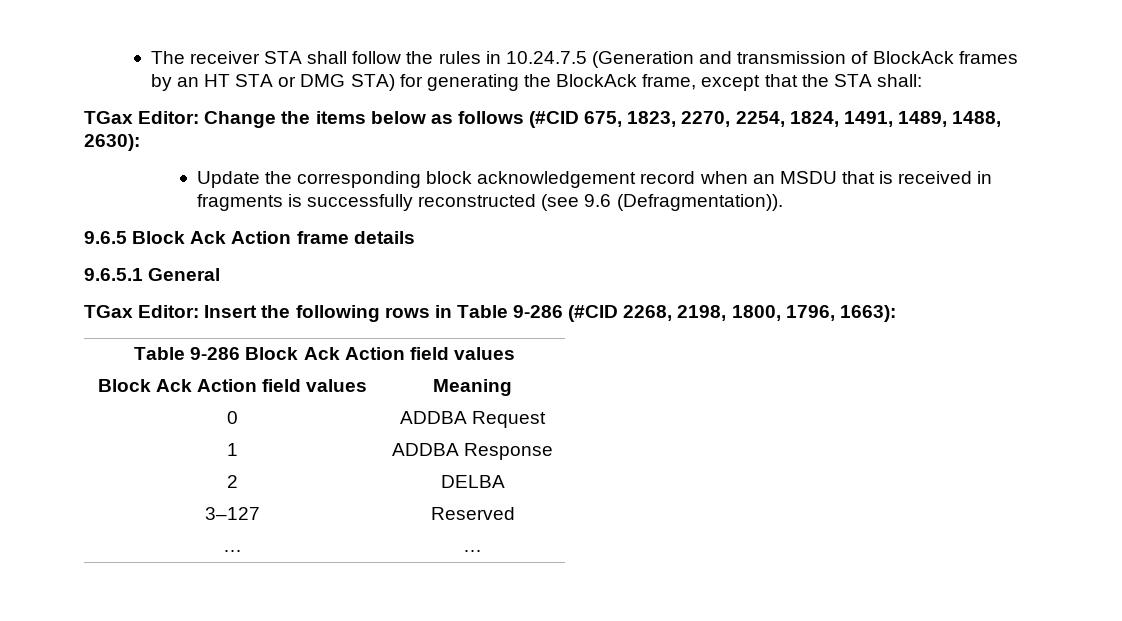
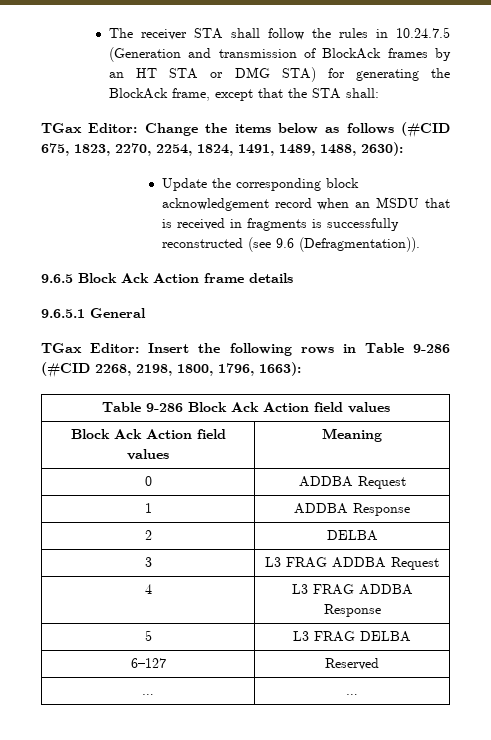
- 3–127 | Reserved
+ 3 | L3 FRAG ADDBA Request
+ 4 | L3 FRAG ADDBA Response
+ 5 | L3 FRAG DELBA
+ 6–127 | Reserved

